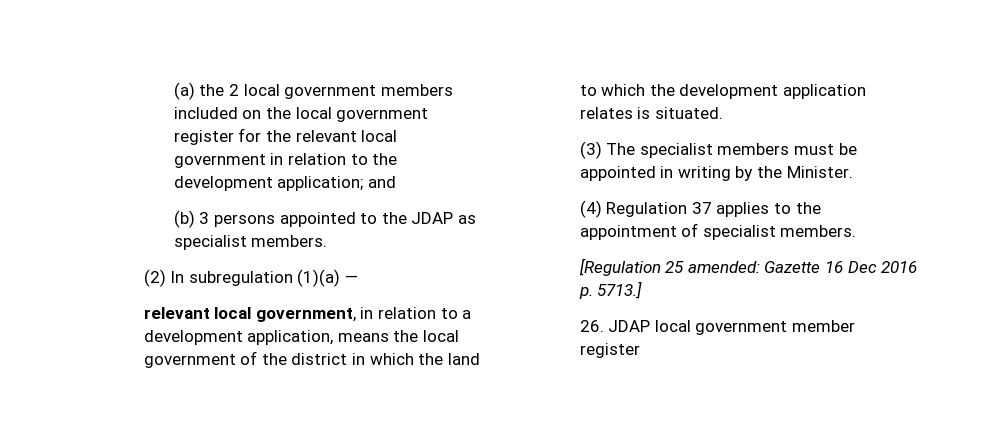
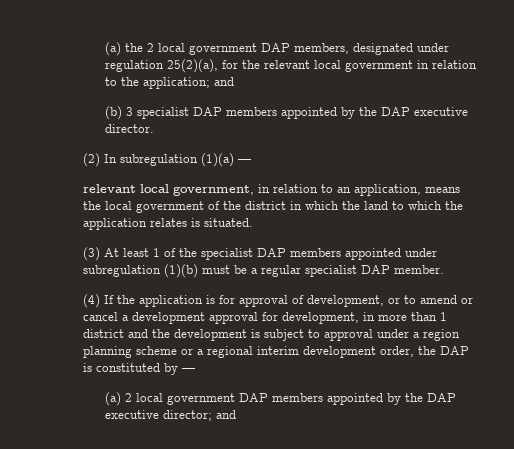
- (a) the 2 local government members included on the local government register for the relevant local government in relation to the development application; and
+ (a) the 2 local government DAP members, designated under regulation 25(2)(a), for the relevant local government in relation to the application; and
- (b) 3 persons appointed to the JDAP as specialist members.
+ (b) 3 specialist DAP members appointed by the DAP executive director.
- relevant local government, in relation to a development application, means the local government of the district in which the land to which the development application relates is situated.
+ relevant local government, in relation to an application, means the local government of the district in which the land to which the application relates is situated.
- (3) The specialist members must be appointed in writing by the Minister.
- (4) Regulation 37 applies to the appointment of specialist members.
- [Regulation 25 amended: Gazette 16 Dec 2016 p. 5713.]
- 26. JDAP local government member register
+ (3) At least 1 of the specialist DAP members appointed under subregulation (1)(b) must be a regular specialist DAP member.
+ (4) If the application is for approval of development, or to amend or cancel a development approval for development, in more than 1 district and the development is subject to approval under a region planning scheme or a regional interim development order, the DAP is constituted by —
+ (a) 2 local government DAP members appointed by the DAP executive director; and

